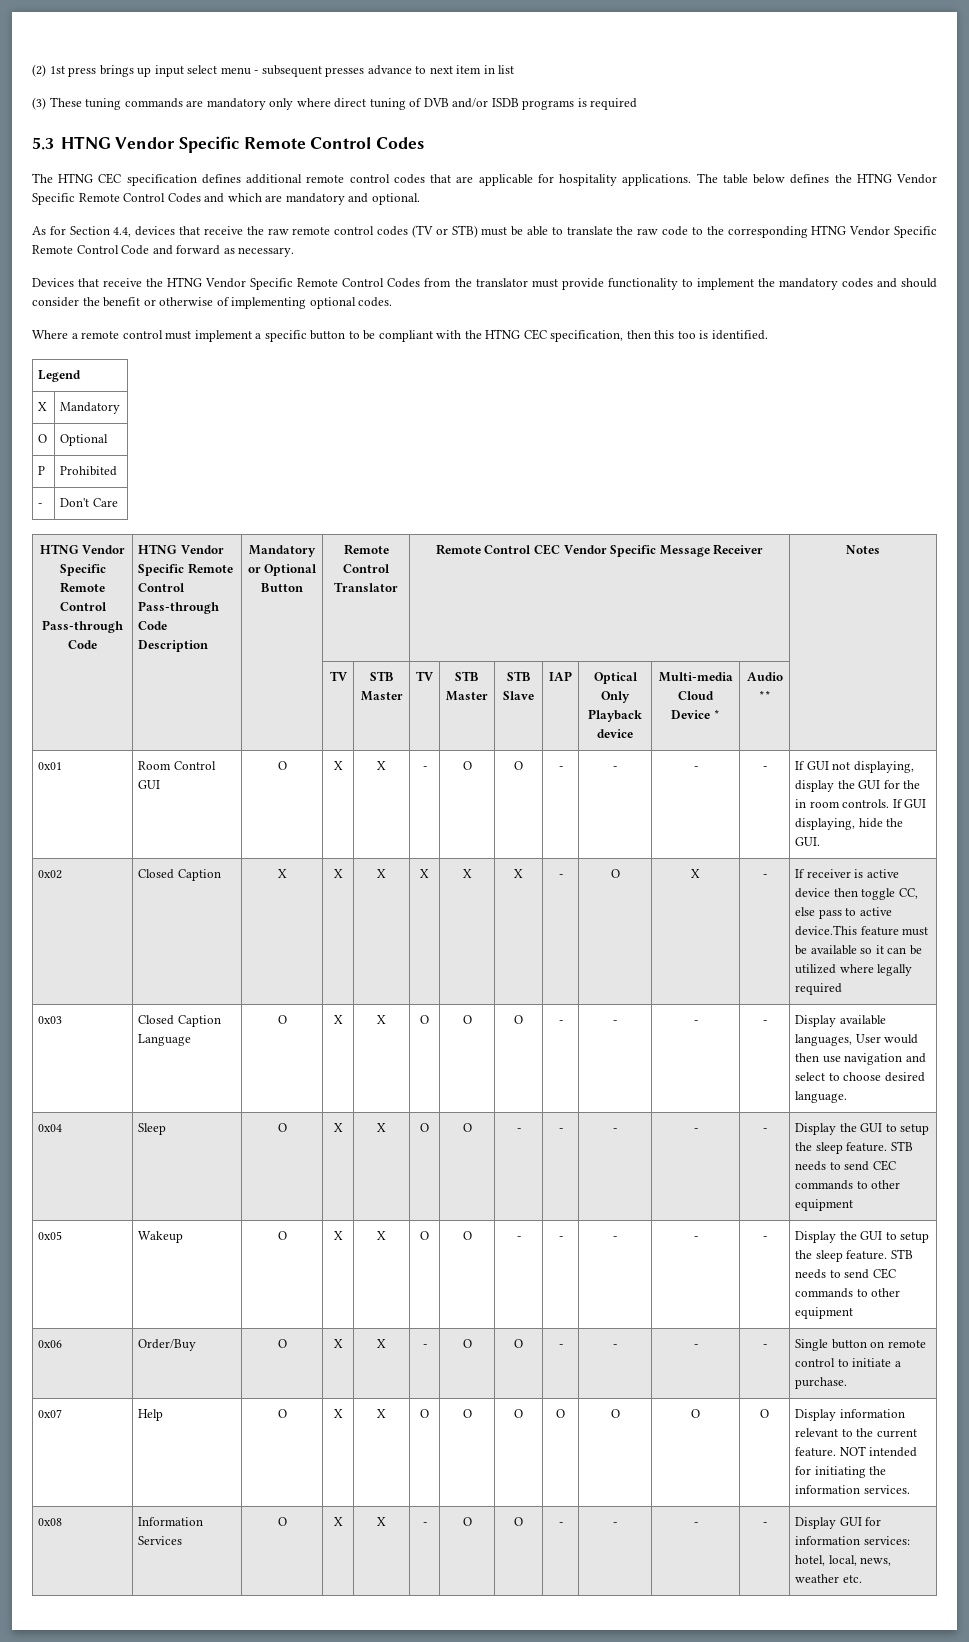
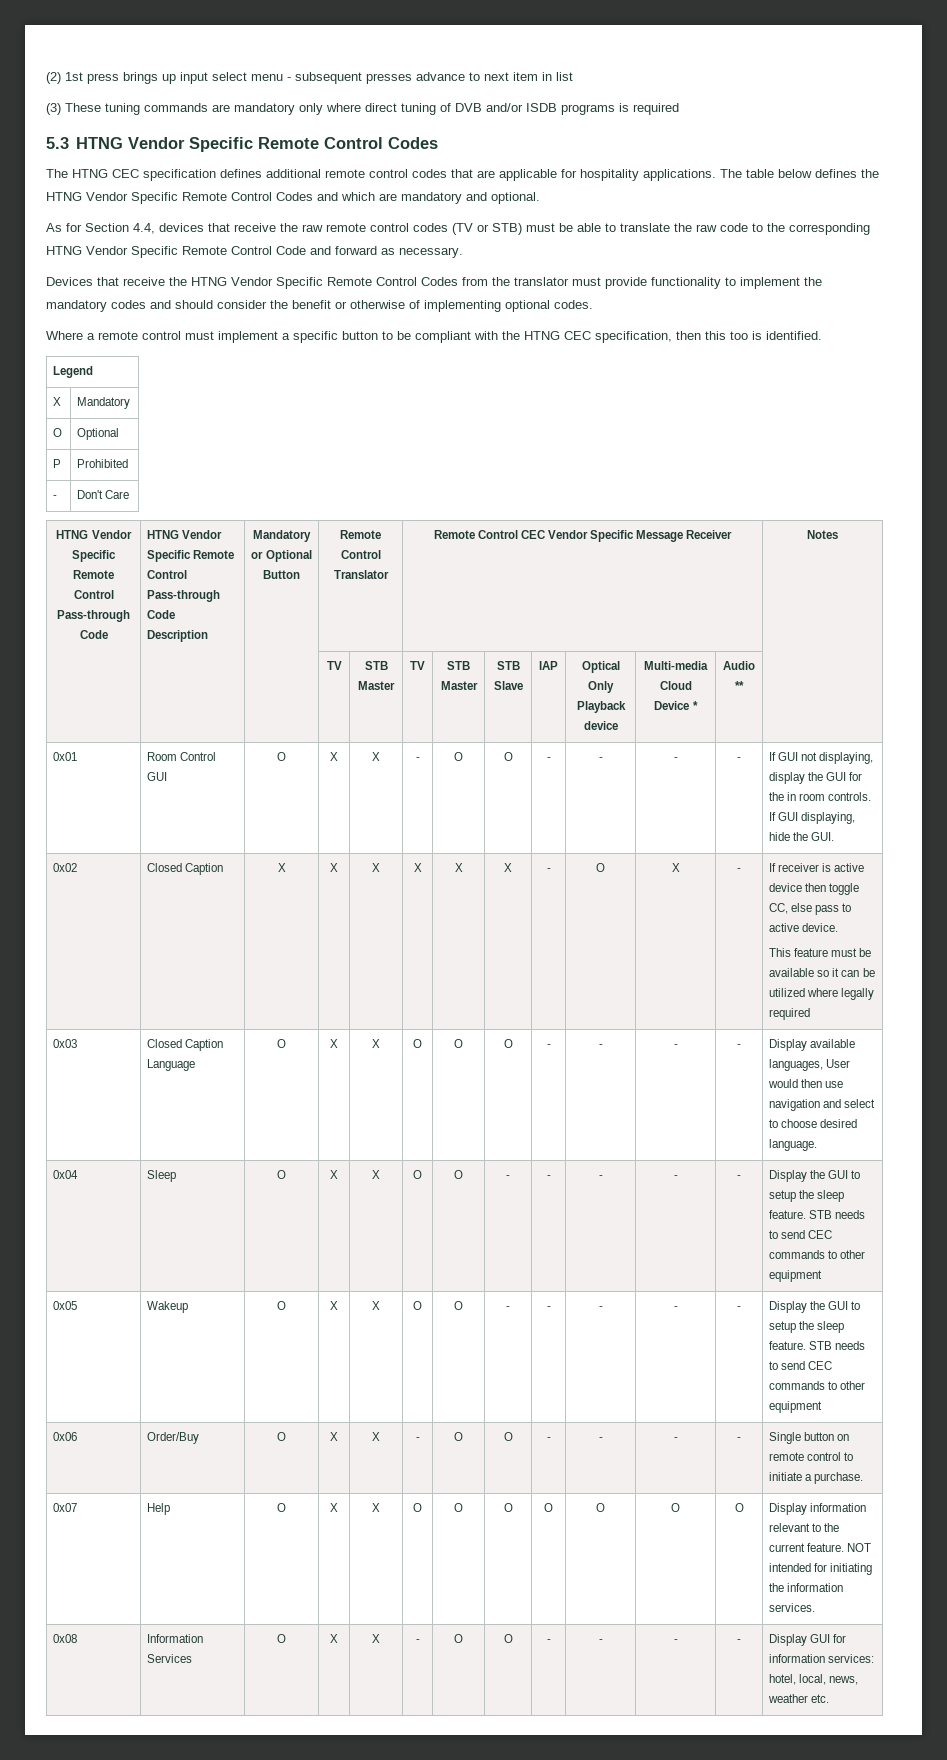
- 0x02 | Closed Caption | X | X | X | X | X | X | - | O | X | - | If receiver is active device then toggle CC, else pass to active device.This feature must be available so it can be utilized where legally required
+ 0x02 | Closed Caption | X | X | X | X | X | X | - | O | X | - | If receiver is active device then toggle CC, else pass to active device.
+ This feature must be available so it can be utilized where legally required

